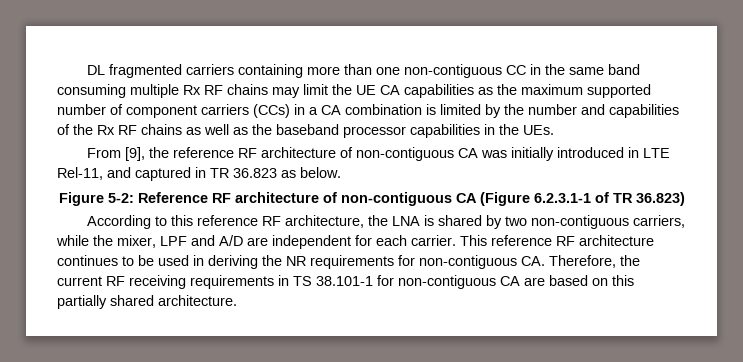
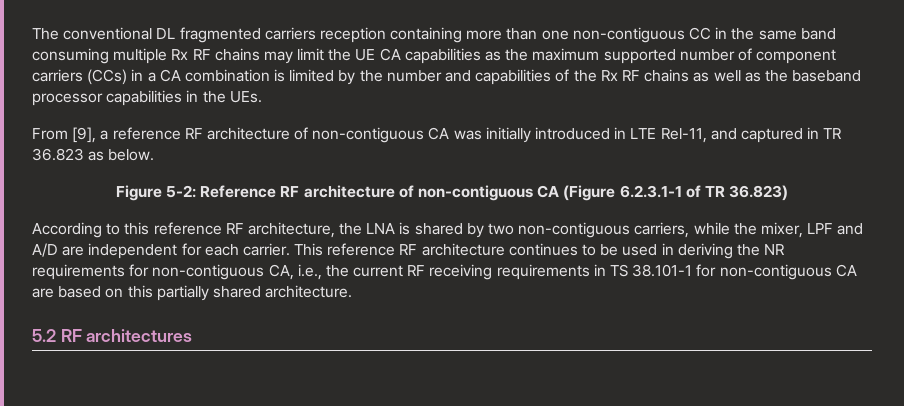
- DL fragmented carriers containing more than one non-contiguous CC in the same band consuming multiple Rx RF chains may limit the UE CA capabilities as the maximum supported number of component carriers (CCs) in a CA combination is limited by the number and capabilities of the Rx RF chains as well as the baseband processor capabilities in the UEs.
+ The conventional DL fragmented carriers reception containing more than one non-contiguous CC in the same band consuming multiple Rx RF chains may limit the UE CA capabilities as the maximum supported number of component carriers (CCs) in a CA combination is limited by the number and capabilities of the Rx RF chains as well as the baseband processor capabilities in the UEs.
- From [9], the reference RF architecture of non-contiguous CA was initially introduced in LTE Rel-11, and captured in TR 36.823 as below.
+ From [9], a reference RF architecture of non-contiguous CA was initially introduced in LTE Rel-11, and captured in TR 36.823 as below.
- This reference RF architecture continues to be used in deriving the NR requirements for non-contiguous CA. Therefore, the current RF receiving requirements in TS 38.101-1 for non-contiguous CA are based on this partially shared architecture.
+ This reference RF architecture continues to be used in deriving the NR requirements for non-contiguous CA, i.e., the current RF receiving requirements in TS 38.101-1 for non-contiguous CA are based on this partially shared architecture.
+ 5.2 RF architectures

